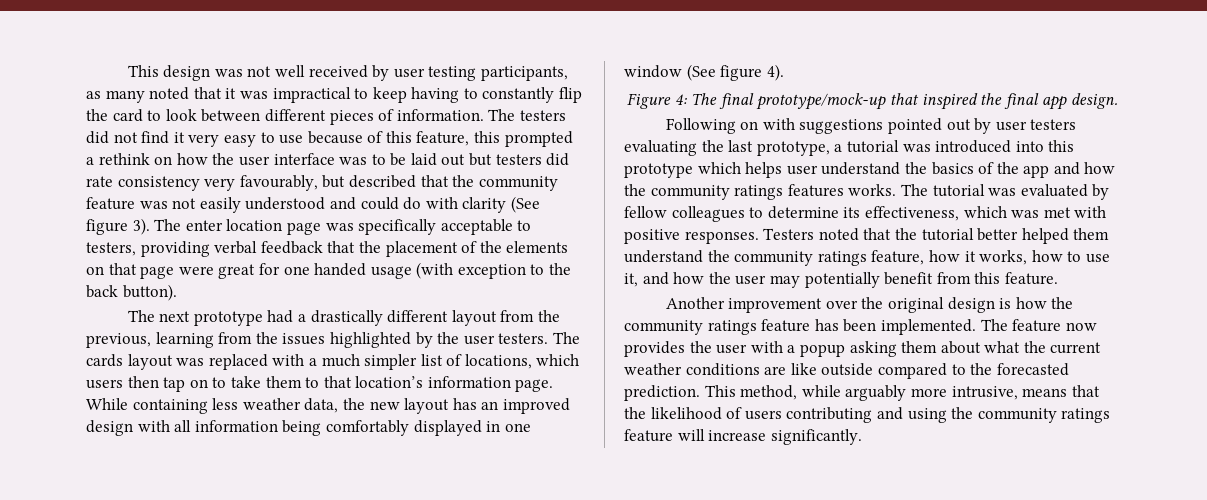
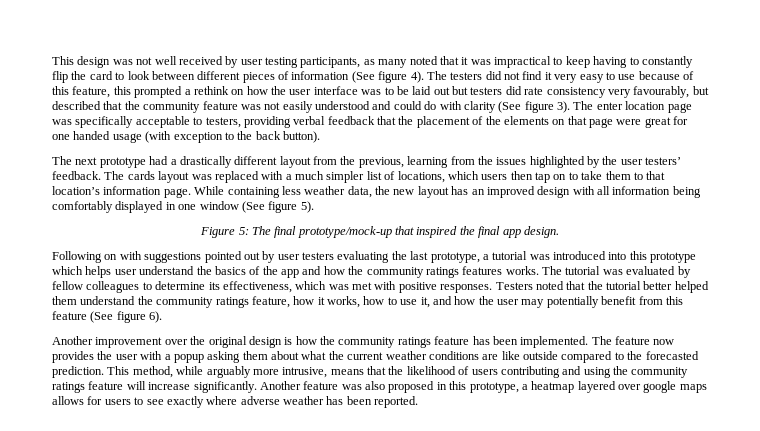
- This design was not well received by user testing participants, as many noted that it was impractical to keep having to constantly flip the card to look between different pieces of information.
+ This design was not well received by user testing participants, as many noted that it was impractical to keep having to constantly flip the card to look between different pieces of information (See figure 4).
- The next prototype had a drastically different layout from the previous, learning from the issues highlighted by the user testers.
+ The next prototype had a drastically different layout from the previous, learning from the issues highlighted by the user testers’ feedback.
- While containing less weather data, the new layout has an improved design with all information being comfortably displayed in one window (See figure 4).
+ While containing less weather data, the new layout has an improved design with all information being comfortably displayed in one window (See figure 5).
- Figure 4: The final prototype/mock-up that inspired the final app design.
+ Figure 5: The final prototype/mock-up that inspired the final app design.
- Testers noted that the tutorial better helped them understand the community ratings feature, how it works, how to use it, and how the user may potentially benefit from this feature.
+ Testers noted that the tutorial better helped them understand the community ratings feature, how it works, how to use it, and how the user may potentially benefit from this feature (See figure 6).
+ Another feature was also proposed in this prototype, a heatmap layered over google maps allows for users to see exactly where adverse weather has been reported.

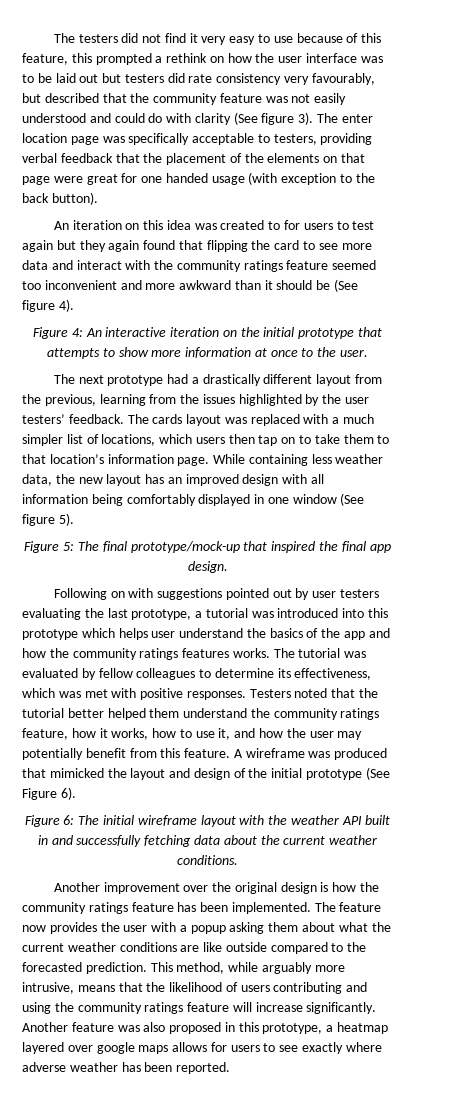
- This design was not well received by user testing participants, as many noted that it was impractical to keep having to constantly flip the card to look between different pieces of information (See figure 4).
+ An iteration on this idea was created to for users to test again but they again found that flipping the card to see more data and interact with the community ratings feature seemed too inconvenient and more awkward than it should be (See figure 4).
+ Figure 4: An interactive iteration on the initial prototype that attempts to show more information at once to the user.
- Testers noted that the tutorial better helped them understand the community ratings feature, how it works, how to use it, and how the user may potentially benefit from this feature (See figure 6).
+ Testers noted that the tutorial better helped them understand the community ratings feature, how it works, how to use it, and how the user may potentially benefit from this feature. A wireframe was produced that mimicked the layout and design of the initial prototype (See Figure 6).
+ Figure 6: The initial wireframe layout with the weather API built in and successfully fetching data about the current weather conditions.

